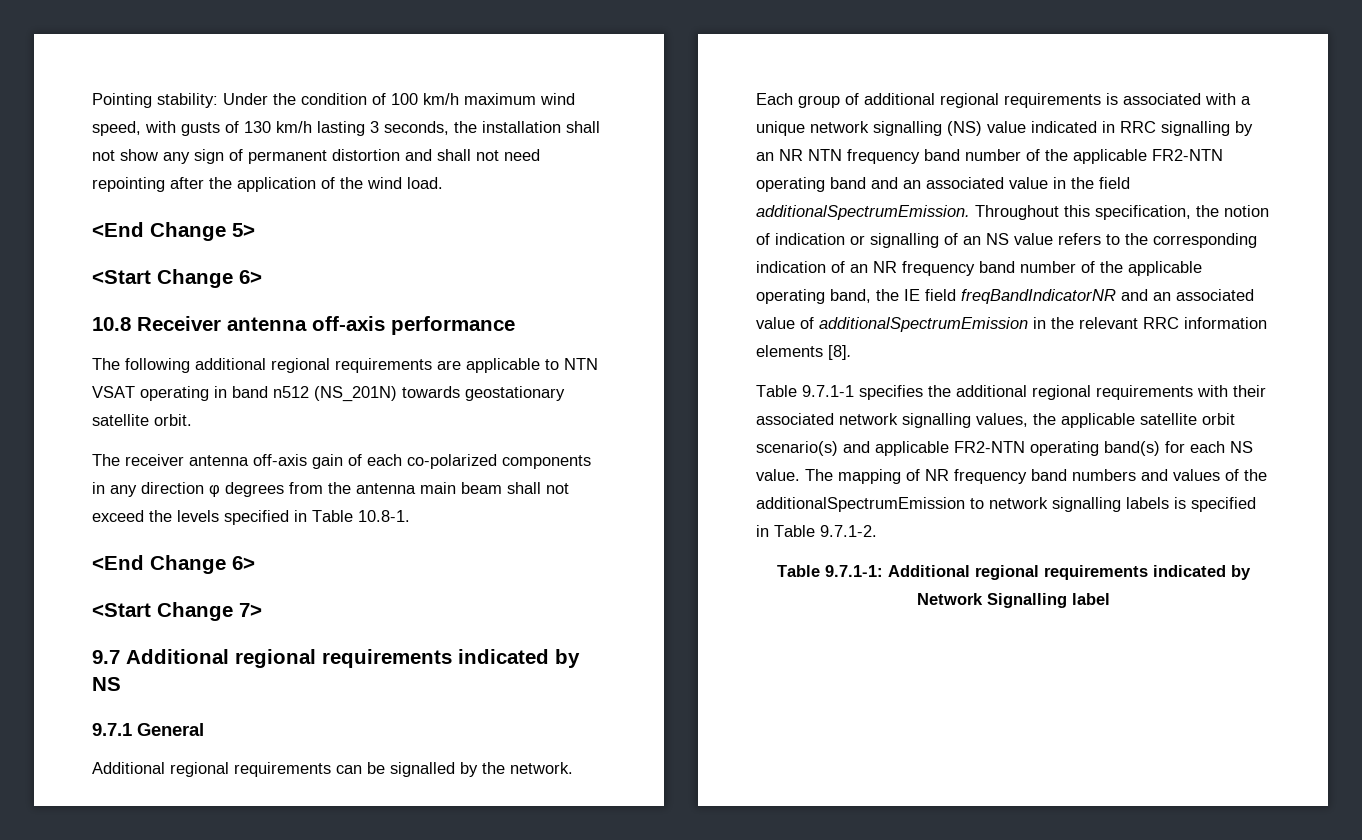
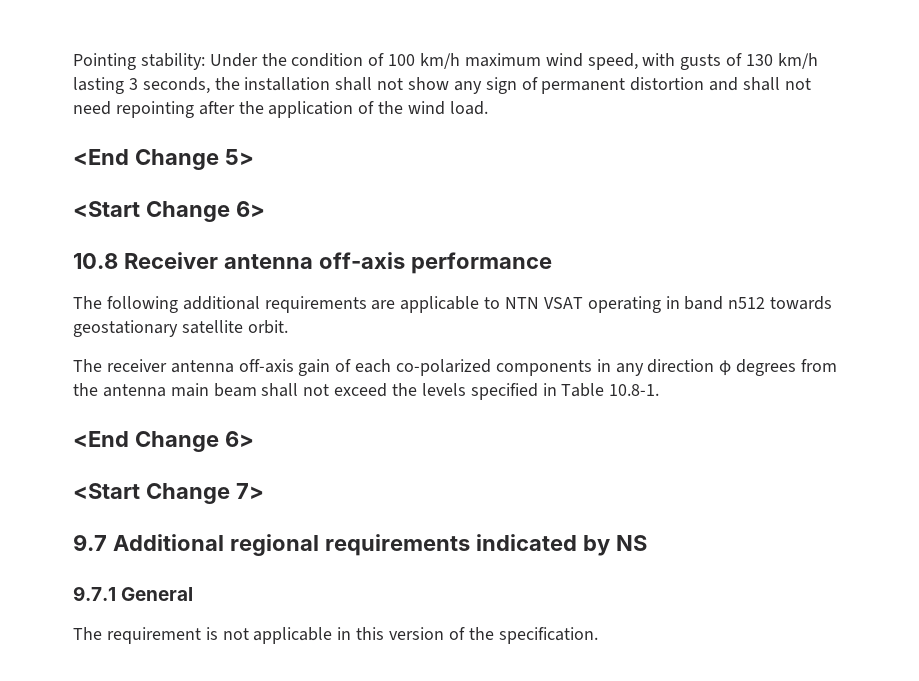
- The following additional regional requirements are applicable to NTN VSAT operating in band n512 (NS_201N) towards geostationary satellite orbit.
+ The following additional requirements are applicable to NTN VSAT operating in band n512 towards geostationary satellite orbit.
- Additional regional requirements can be signalled by the network. Each group of additional regional requirements is associated with a unique network signalling (NS) value indicated in RRC signalling by an NR NTN frequency band number of the applicable FR2-NTN operating band and an associated value in the field additionalSpectrumEmission. Throughout this specification, the notion of indication or signalling of an NS value refers to the corresponding indication of an NR frequency band number of the applicable operating band, the IE field freqBandIndicatorNR and an associated value of additionalSpectrumEmission in the relevant RRC information elements [8].
- Table 9.7.1-1 specifies the additional regional requirements with their associated network signalling values, the applicable satellite orbit scenario(s) and applicable FR2-NTN operating band(s) for each NS value. The mapping of NR frequency band numbers and values of the additionalSpectrumEmission to network signalling labels is specified in Table 9.7.1-2.
- Table 9.7.1-1: Additional regional requirements indicated by Network Signalling label
+ The requirement is not applicable in this version of the specification.

